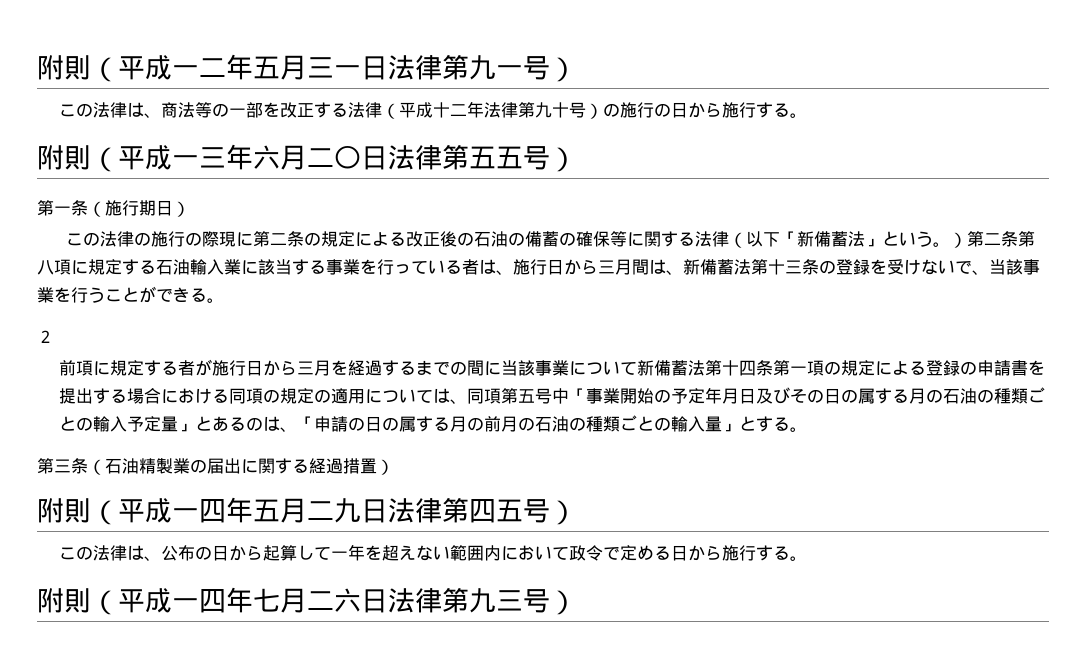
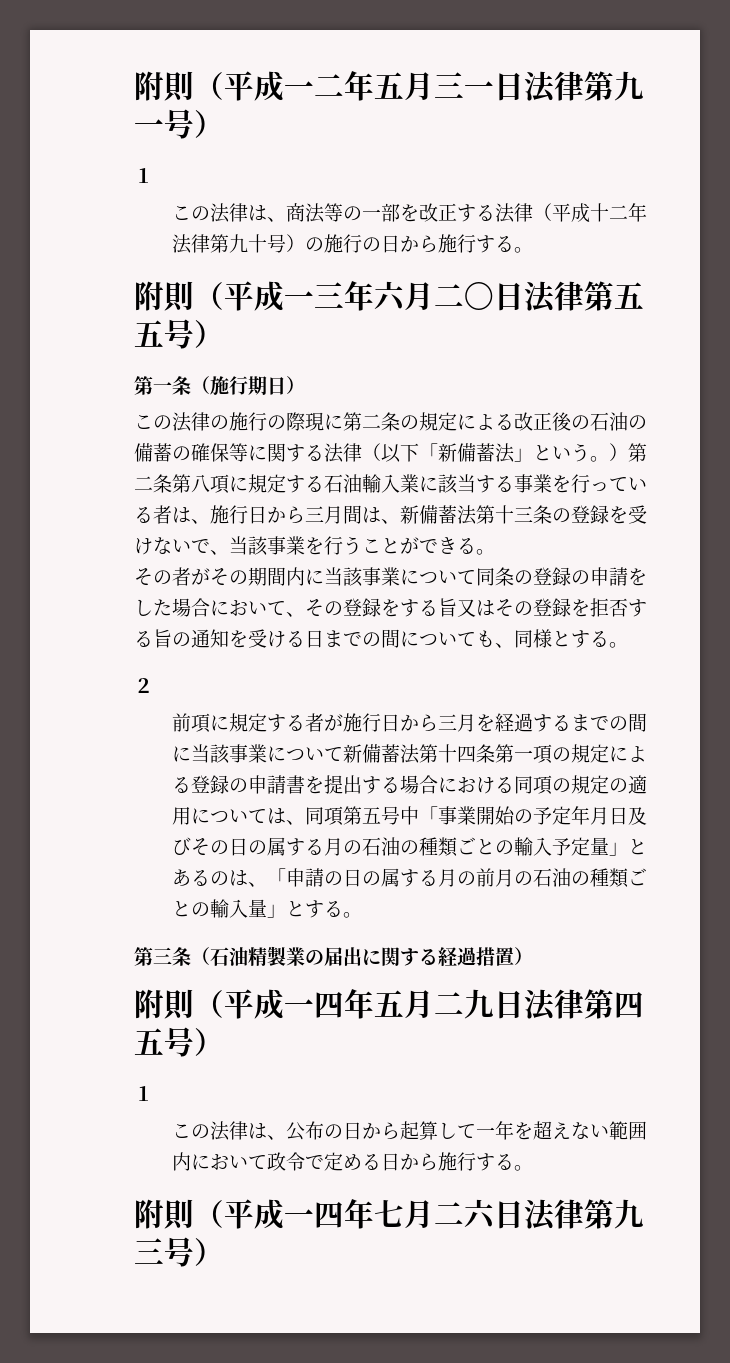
  附則（平成一二年五月三一日法律第九一号）
+ １
+ その者がその期間内に当該事業について同条の登録の申請をした場合において、その登録をする旨又はその登録を拒否する旨の通知を受ける日までの間についても、同様とする。
  附則（平成一四年五月二九日法律第四五号）
+ １

